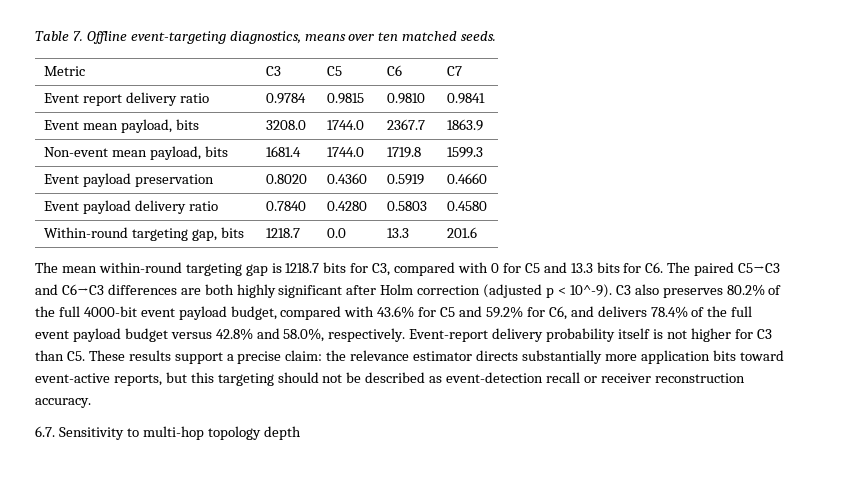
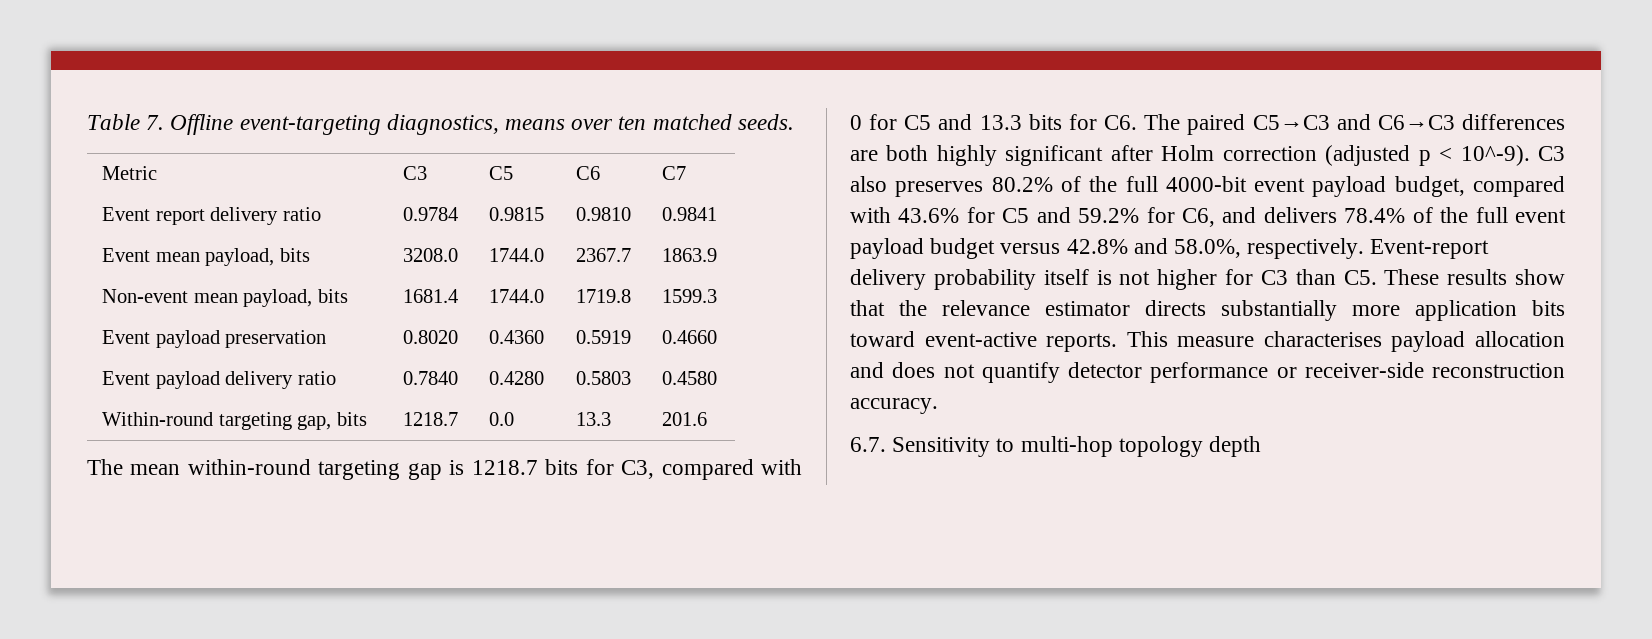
- Event-report delivery probability itself is not higher for C3 than C5. These results support a precise claim: the relevance estimator directs substantially more application bits toward event-active reports, but this targeting should not be described as event-detection recall or receiver reconstruction accuracy.
+ Event-report delivery probability itself is not higher for C3 than C5. These results show that the relevance estimator directs substantially more application bits toward event-active reports. This measure characterises payload allocation and does not quantify detector performance or receiver-side reconstruction accuracy.

